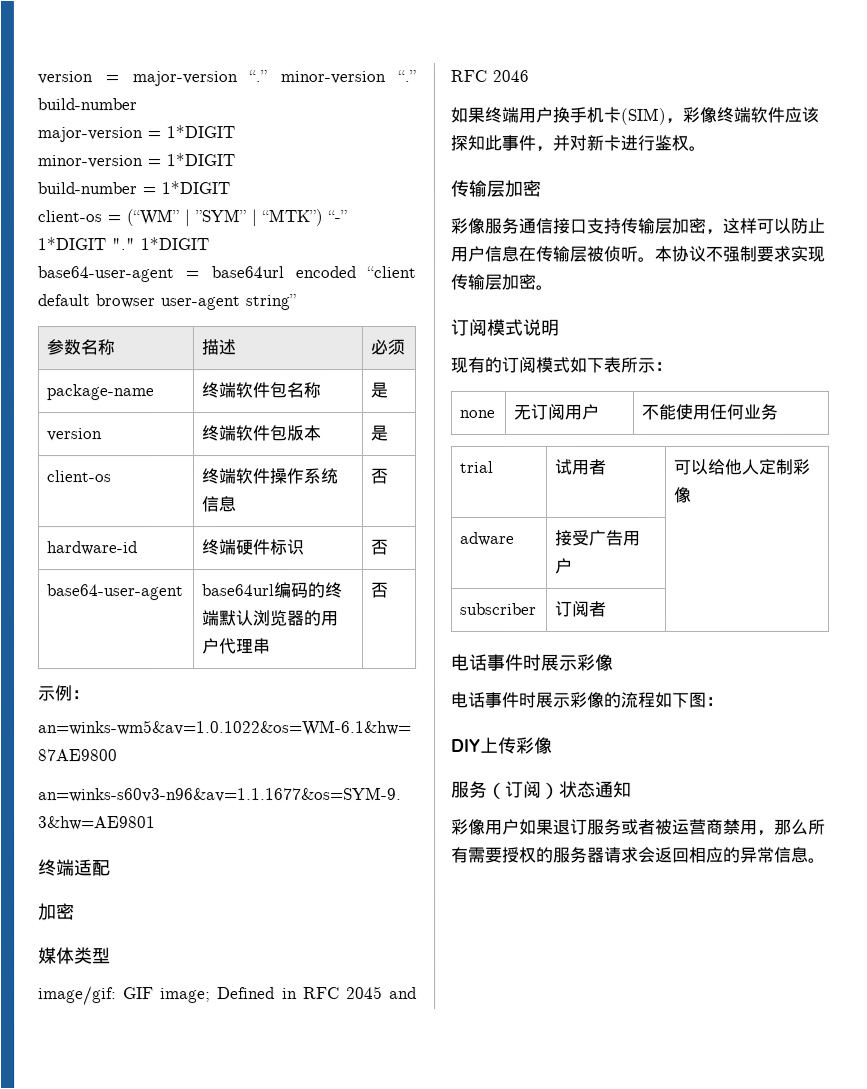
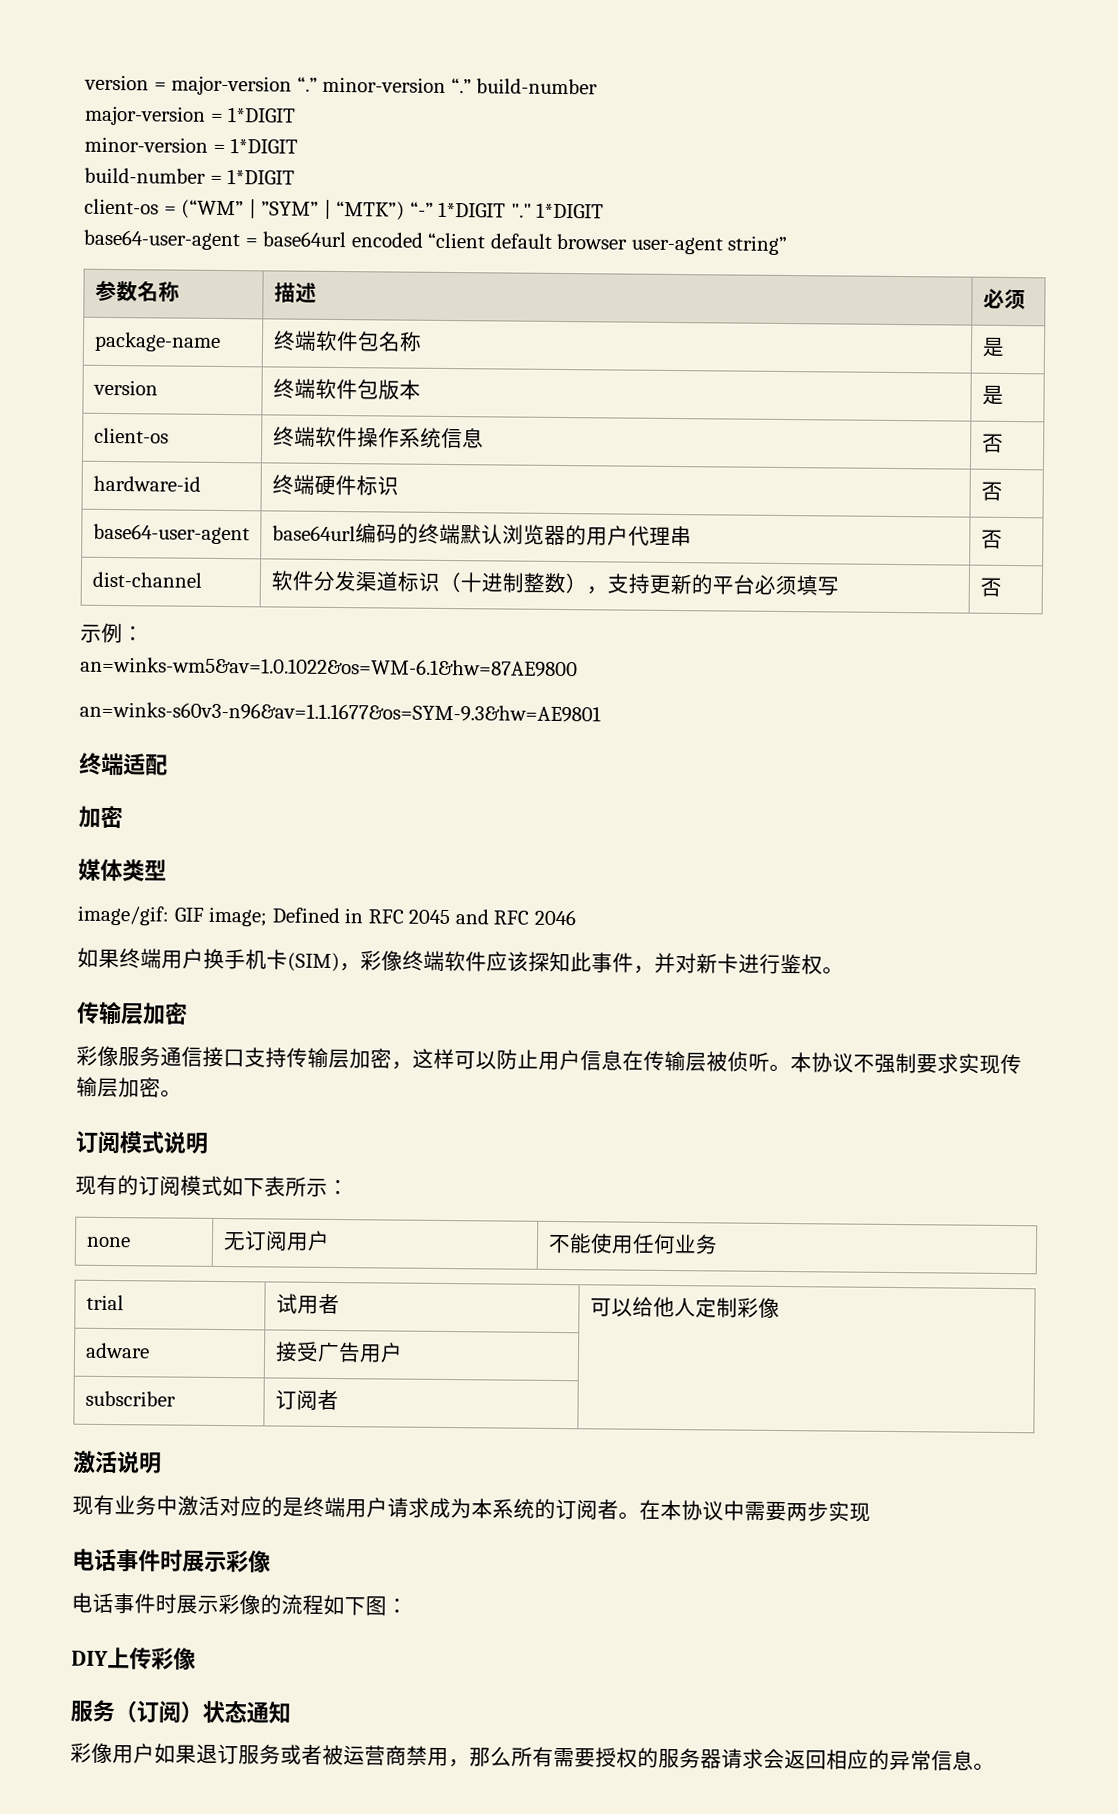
+ dist-channel | 软件分发渠道标识（十进制整数），支持更新的平台必须填写 | 否
+ 激活说明
+ 现有业务中激活对应的是终端用户请求成为本系统的订阅者。在本协议中需要两步实现

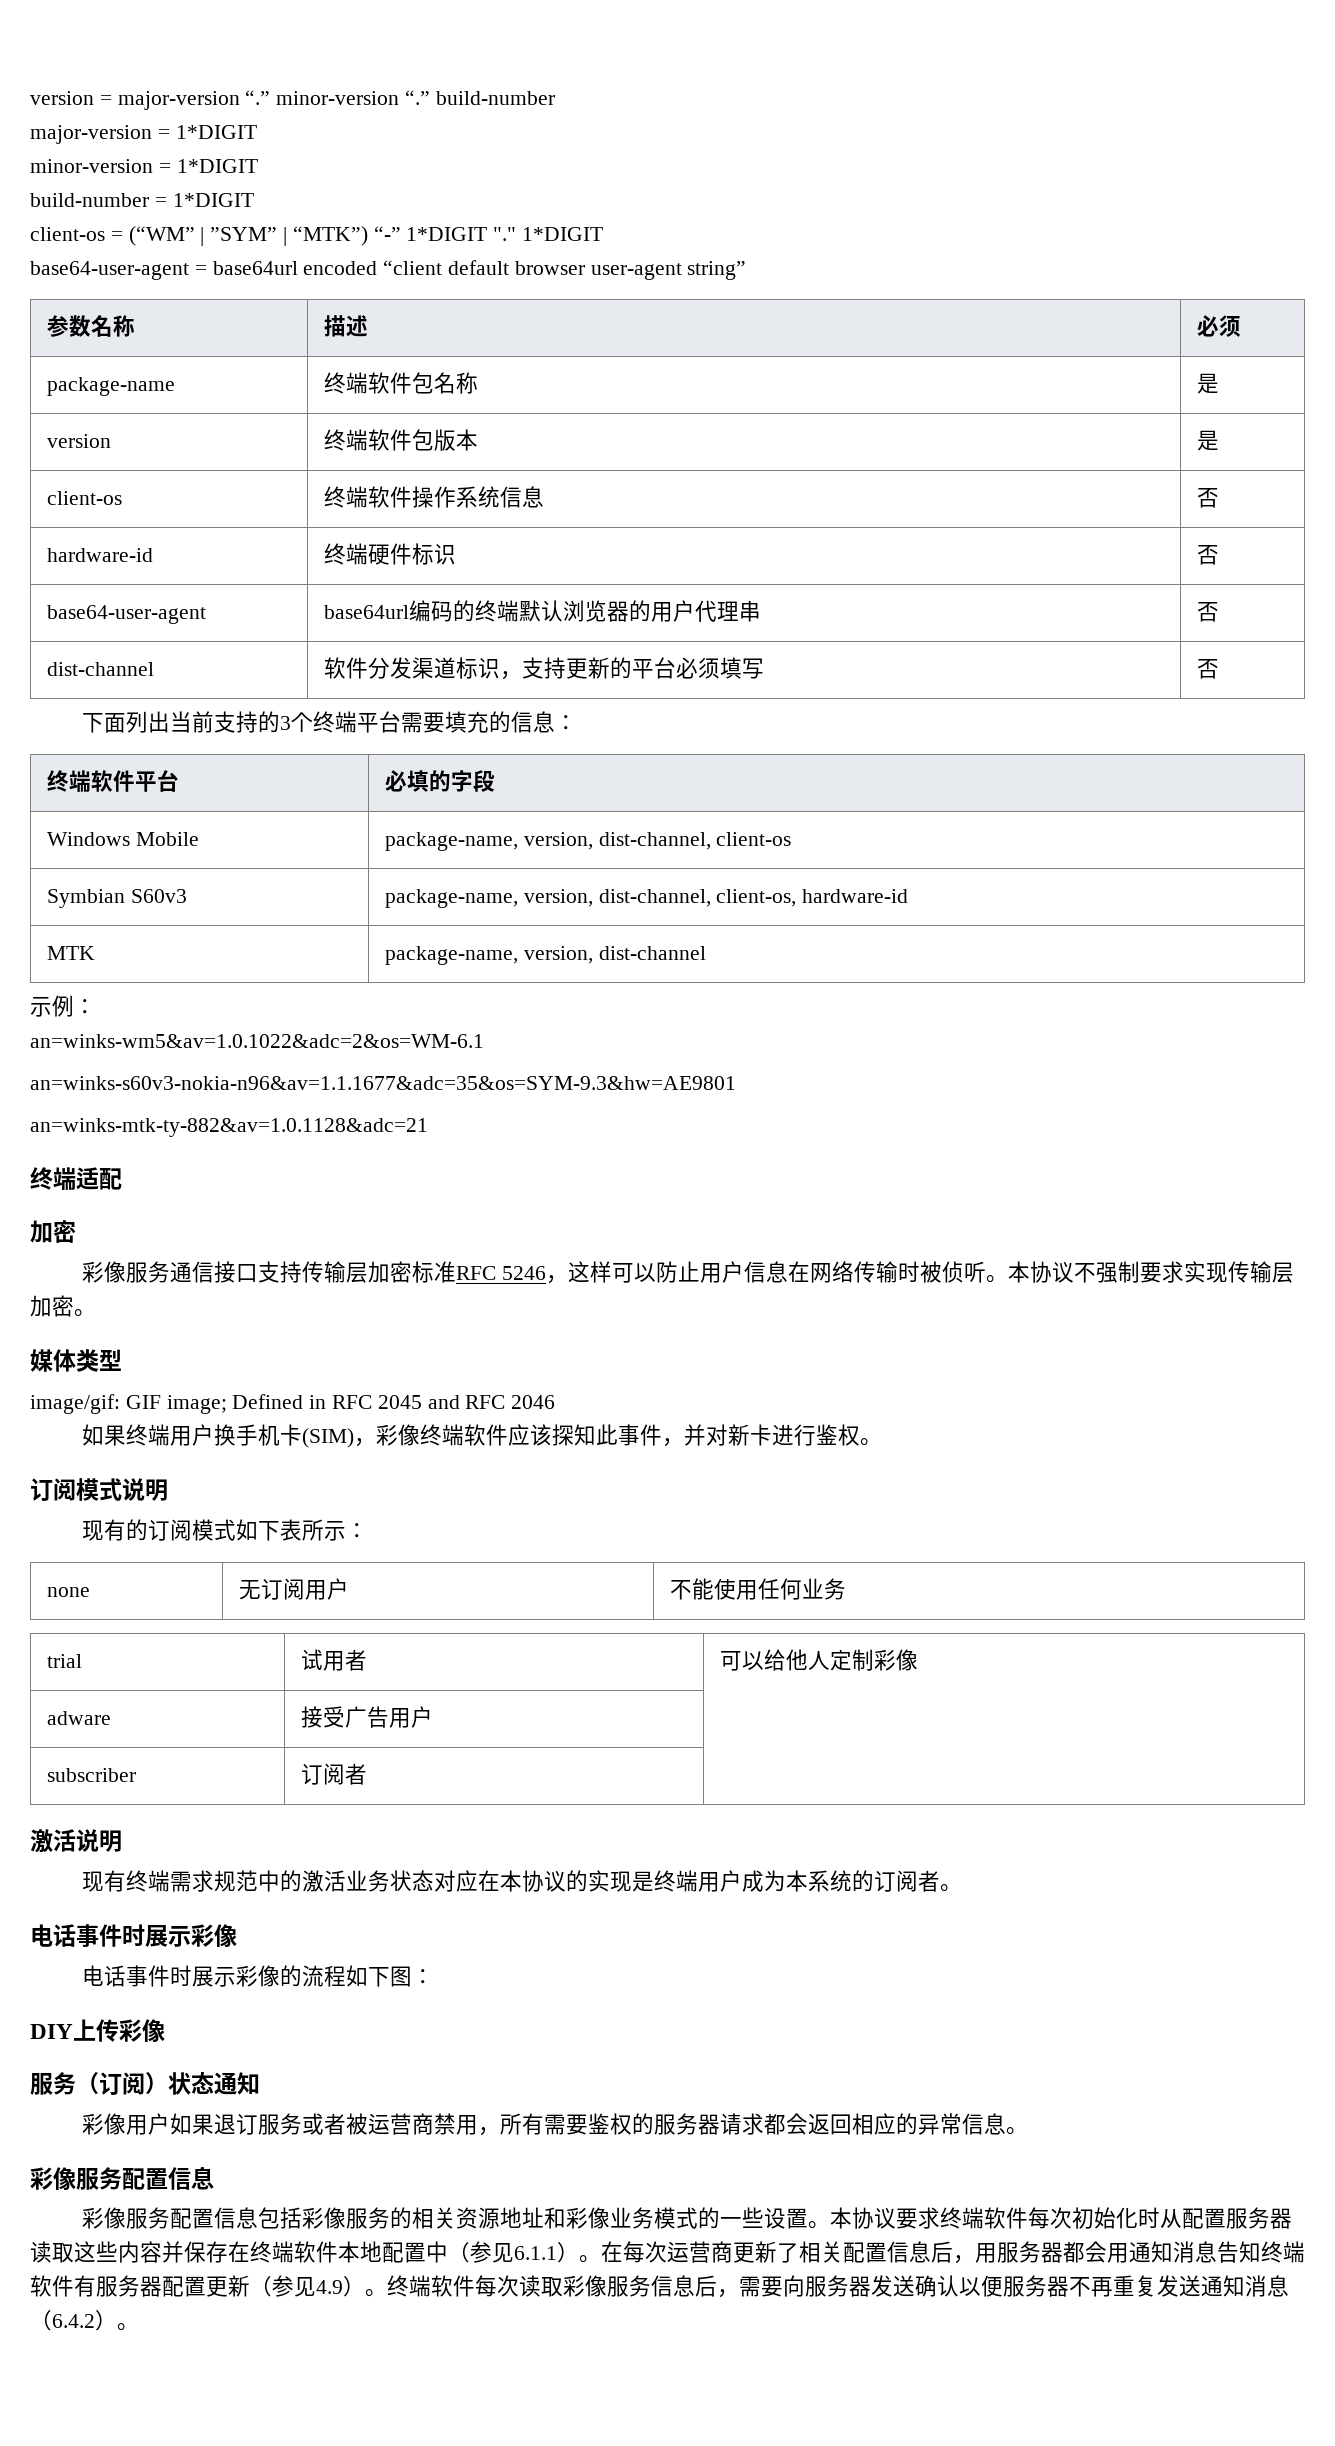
- dist-channel | 软件分发渠道标识（十进制整数），支持更新的平台必须填写 | 否
+ dist-channel | 软件分发渠道标识，支持更新的平台必须填写 | 否
+ 下面列出当前支持的3个终端平台需要填充的信息：
+ 终端软件平台 | 必填的字段
+ Windows Mobile | package-name, version, dist-channel, client-os
+ Symbian S60v3 | package-name, version, dist-channel, client-os, hardware-id
+ MTK | package-name, version, dist-channel
- an=winks-wm5&av=1.0.1022&os=WM-6.1&hw=87AE9800
- an=winks-s60v3-n96&av=1.1.1677&os=SYM-9.3&hw=AE9801
+ an=winks-wm5&av=1.0.1022&adc=2&os=WM-6.1
+ an=winks-s60v3-nokia-n96&av=1.1.1677&adc=35&os=SYM-9.3&hw=AE9801
+ an=winks-mtk-ty-882&av=1.0.1128&adc=21
+ 彩像服务通信接口支持传输层加密标准RFC 5246，这样可以防止用户信息在网络传输时被侦听。本协议不强制要求实现传输层加密。
  如果终端用户换手机卡(SIM)，彩像终端软件应该探知此事件，并对新卡进行鉴权。
- 传输层加密
- 彩像服务通信接口支持传输层加密，这样可以防止用户信息在传输层被侦听。本协议不强制要求实现传输层加密。
- 现有业务中激活对应的是终端用户请求成为本系统的订阅者。在本协议中需要两步实现
+ 现有终端需求规范中的激活业务状态对应在本协议的实现是终端用户成为本系统的订阅者。
- 彩像用户如果退订服务或者被运营商禁用，那么所有需要授权的服务器请求会返回相应的异常信息。
+ 彩像用户如果退订服务或者被运营商禁用，所有需要鉴权的服务器请求都会返回相应的异常信息。
+ 彩像服务配置信息
+ 彩像服务配置信息包括彩像服务的相关资源地址和彩像业务模式的一些设置。本协议要求终端软件每次初始化时从配置服务器读取这些内容并保存在终端软件本地配置中（参见6.1.1）。在每次运营商更新了相关配置信息后，用服务器都会用通知消息告知终端软件有服务器配置更新（参见4.9）。终端软件每次读取彩像服务信息后，需要向服务器发送确认以便服务器不再重复发送通知消息（6.4.2）。

